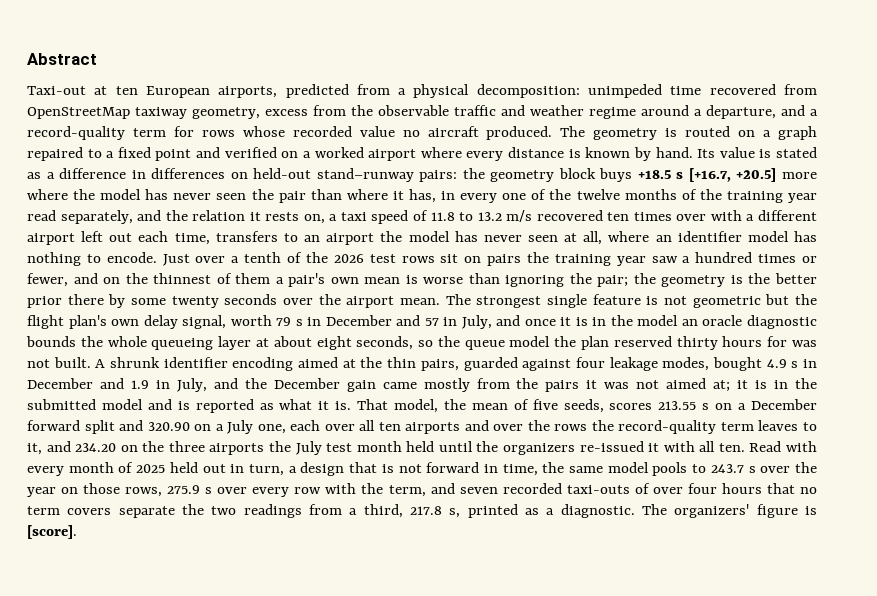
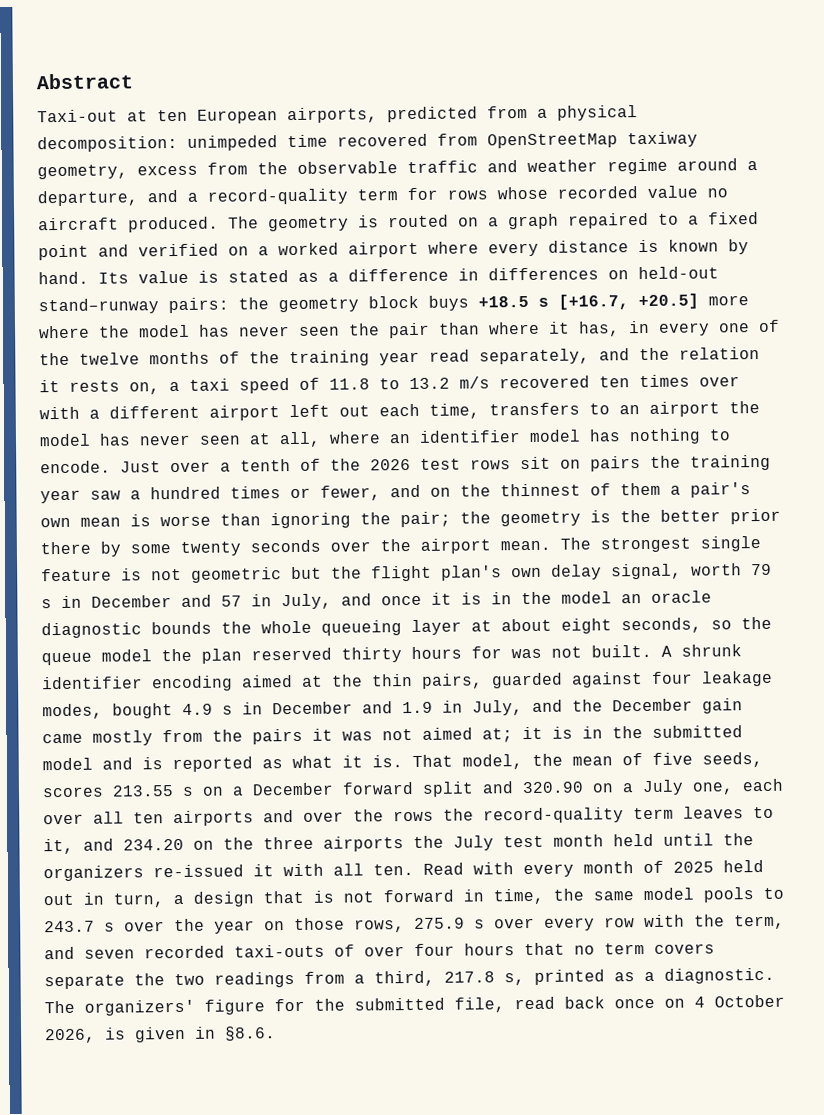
- The organizers' figure is [score].
+ The organizers' figure for the submitted file, read back once on 4 October 2026, is given in §8.6.

